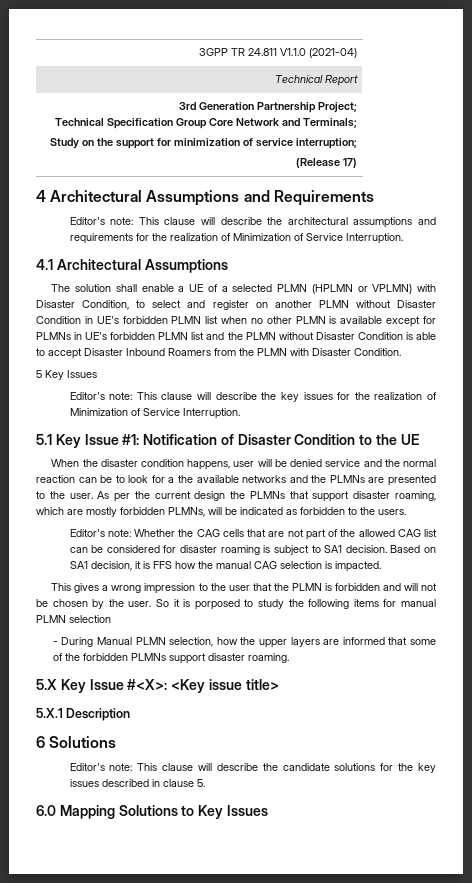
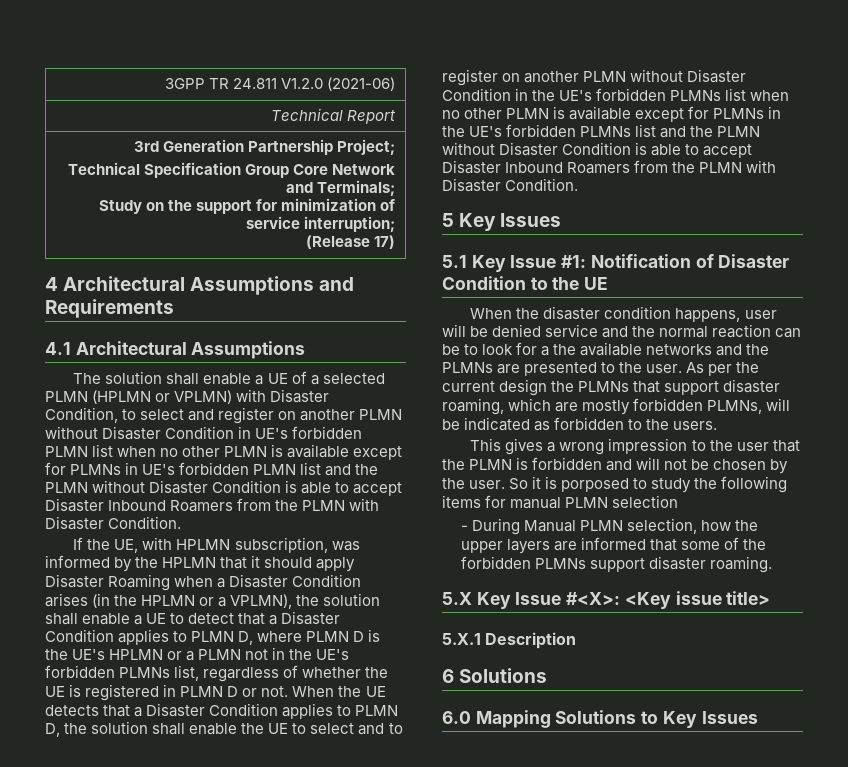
- 3GPP TR 24.811 V1.1.0 (2021-04)
+ 3GPP TR 24.811 V1.2.0 (2021-06)
- Editor's note: This clause will describe the architectural assumptions and requirements for the realization of Minimization of Service Interruption.
+ If the UE, with HPLMN subscription, was informed by the HPLMN that it should apply Disaster Roaming when a Disaster Condition arises (in the HPLMN or a VPLMN), the solution shall enable a UE to detect that a Disaster Condition applies to PLMN D, where PLMN D is the UE's HPLMN or a PLMN not in the UE's forbidden PLMNs list, regardless of whether the UE is registered in PLMN D or not. When the UE detects that a Disaster Condition applies to PLMN D, the solution shall enable the UE to select and to register on another PLMN without Disaster Condition in the UE's forbidden PLMNs list when no other PLMN is available except for PLMNs in the UE's forbidden PLMNs list and the PLMN without Disaster Condition is able to accept Disaster Inbound Roamers from the PLMN with Disaster Condition.
  5 Key Issues
- Editor's note: This clause will describe the key issues for the realization of Minimization of Service Interruption.
- Editor's note: Whether the CAG cells that are not part of the allowed CAG list can be considered for disaster roaming is subject to SA1 decision. Based on SA1 decision, it is FFS how the manual CAG selection is impacted.
- Editor's note: This clause will describe the candidate solutions for the key issues described in clause 5.

